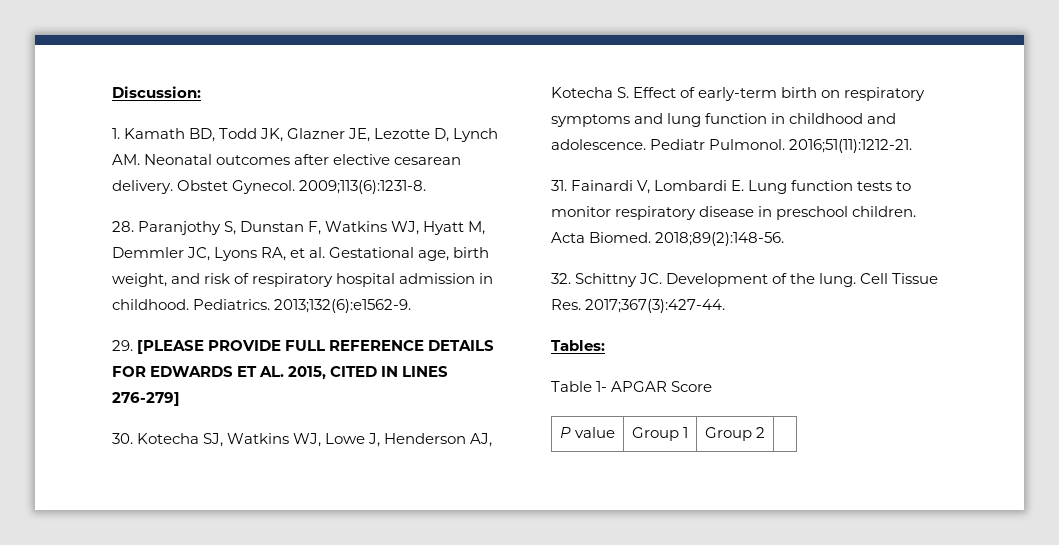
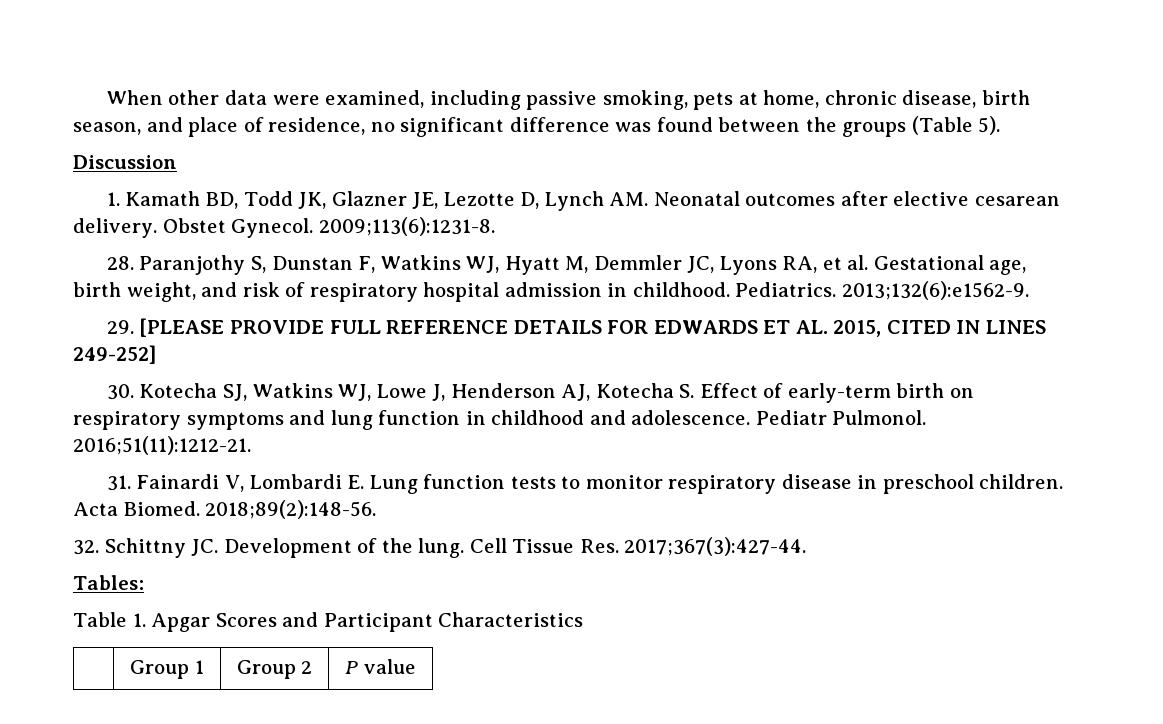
- Discussion:
+ When other data were examined, including passive smoking, pets at home, chronic disease, birth season, and place of residence, no significant difference was found between the groups (Table 5).
+ Discussion
- 29. [PLEASE PROVIDE FULL REFERENCE DETAILS FOR EDWARDS ET AL. 2015, CITED IN LINES 276-279]
+ 29. [PLEASE PROVIDE FULL REFERENCE DETAILS FOR EDWARDS ET AL. 2015, CITED IN LINES 249-252]
- Table 1- APGAR Score
- P value | Group 1 | Group 2 |
+ Table 1. Apgar Scores and Participant Characteristics
+ | Group 1 | Group 2 | P value

